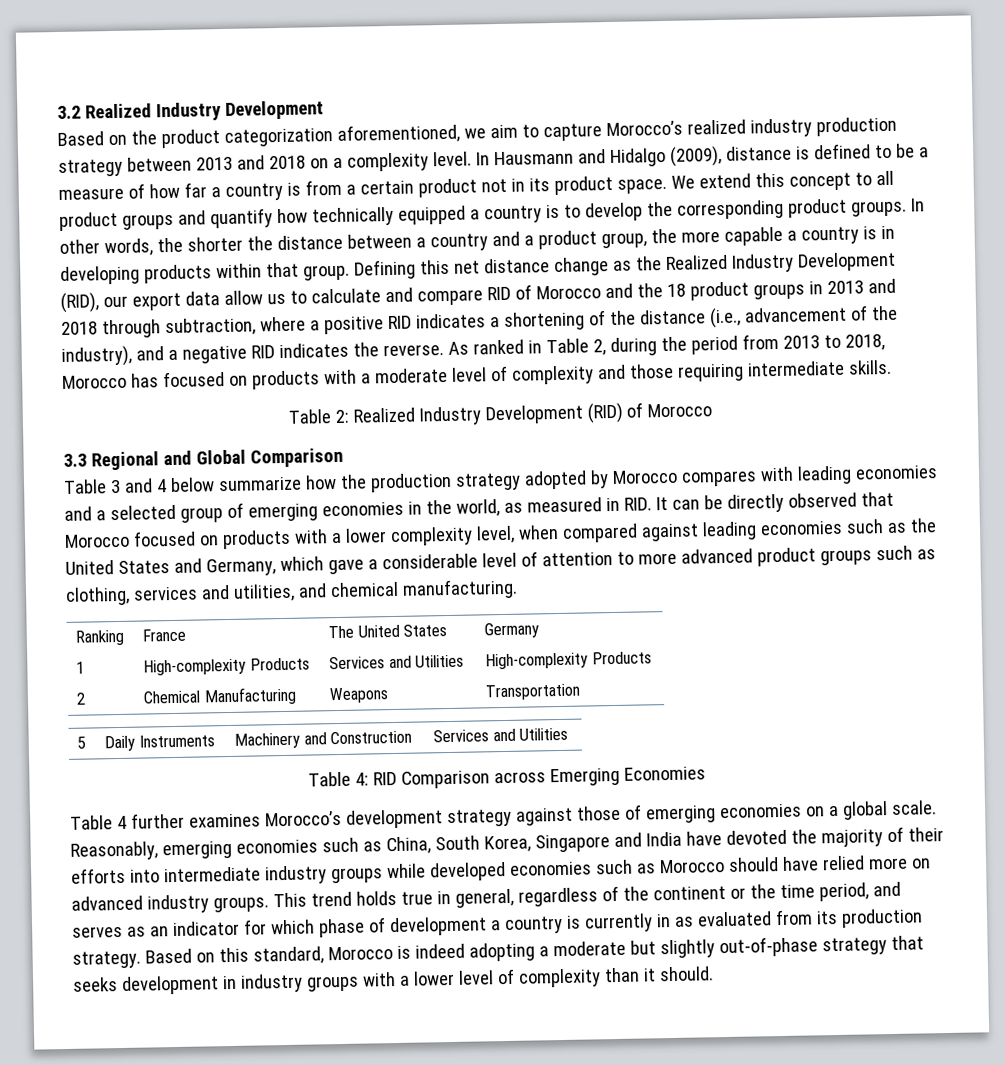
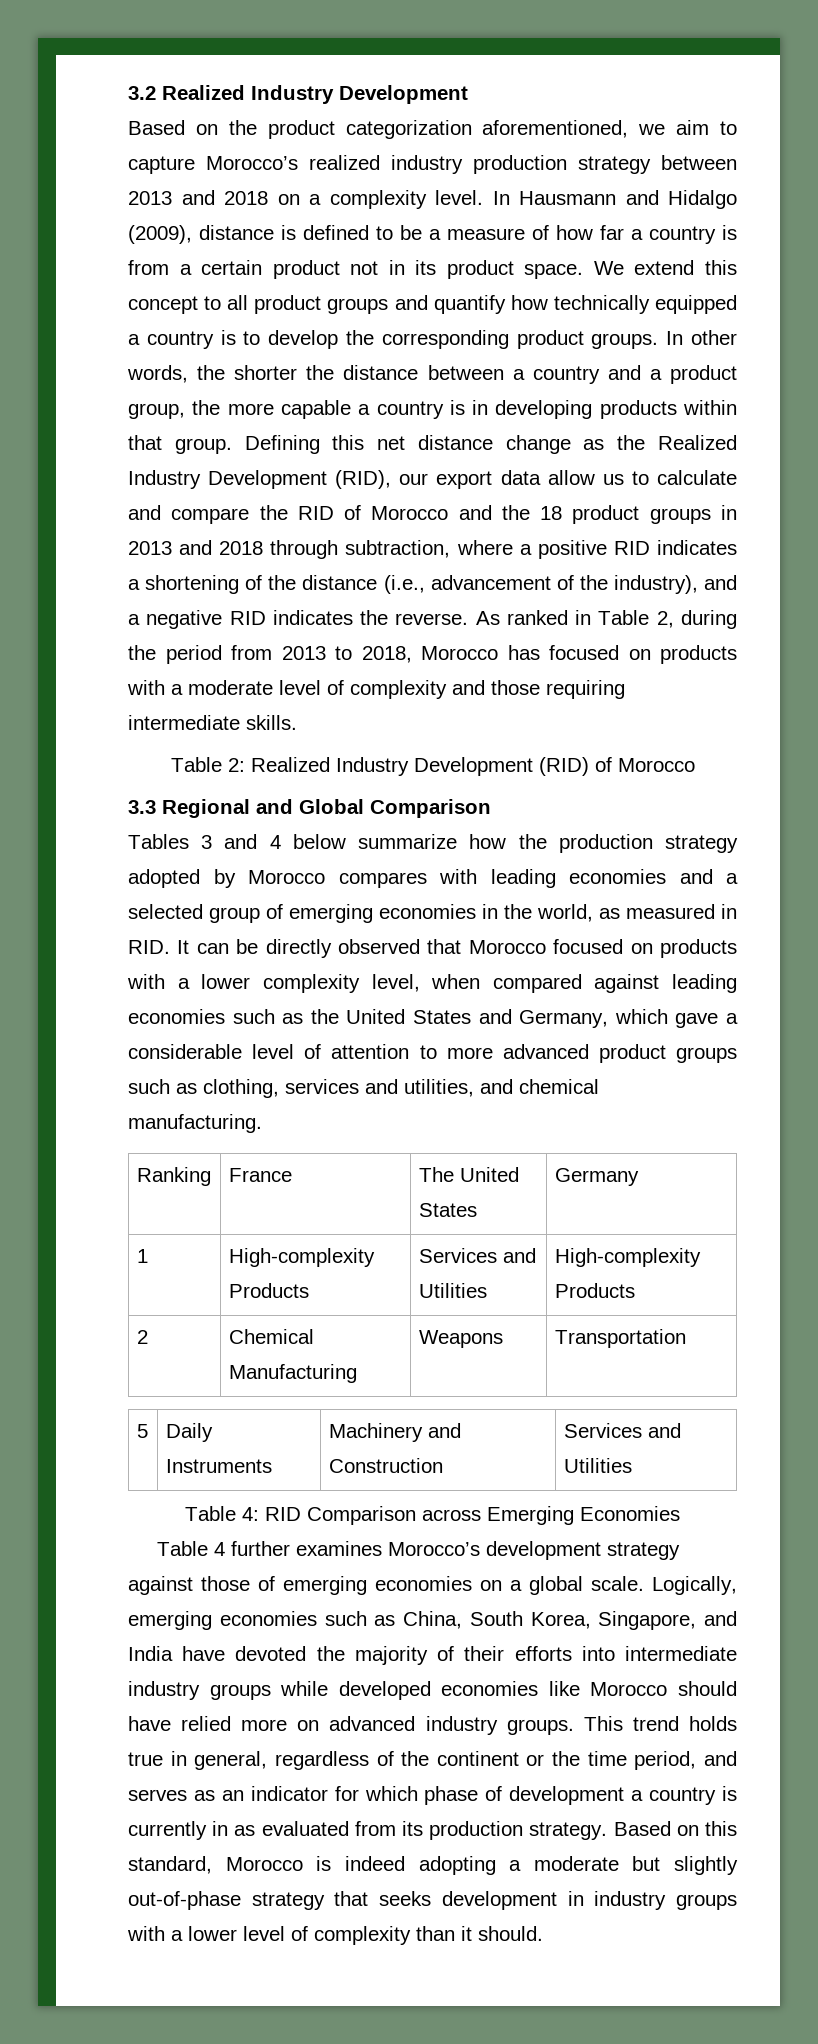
- Defining this net distance change as the Realized Industry Development (RID), our export data allow us to calculate and compare RID of Morocco and the 18 product groups in 2013 and 2018 through subtraction, where a positive RID indicates a shortening of the distance (i.e., advancement of the industry), and a negative RID indicates the reverse.
+ Defining this net distance change as the Realized Industry Development (RID), our export data allow us to calculate and compare the RID of Morocco and the 18 product groups in 2013 and 2018 through subtraction, where a positive RID indicates a shortening of the distance (i.e., advancement of the industry), and a negative RID indicates the reverse.
- Table 3 and 4 below summarize how the production strategy adopted by Morocco compares with leading economies and a selected group of emerging economies in the world, as measured in RID. It can be directly observed that Morocco focused on products with a lower complexity level, when compared against leading economies such as the United States and Germany, which gave a considerable level of attention to more advanced product groups such as clothing, services and utilities, and chemical manufacturing.
+ Tables 3 and 4 below summarize how the production strategy adopted by Morocco compares with leading economies and a selected group of emerging economies in the world, as measured in RID. It can be directly observed that Morocco focused on products with a lower complexity level, when compared against leading economies such as the United States and Germany, which gave a considerable level of attention to more advanced product groups such as clothing, services and utilities, and chemical manufacturing.
- Reasonably, emerging economies such as China, South Korea, Singapore and India have devoted the majority of their efforts into intermediate industry groups while developed economies such as Morocco should have relied more on advanced industry groups.
+ Logically, emerging economies such as China, South Korea, Singapore, and India have devoted the majority of their efforts into intermediate industry groups while developed economies like Morocco should have relied more on advanced industry groups.

